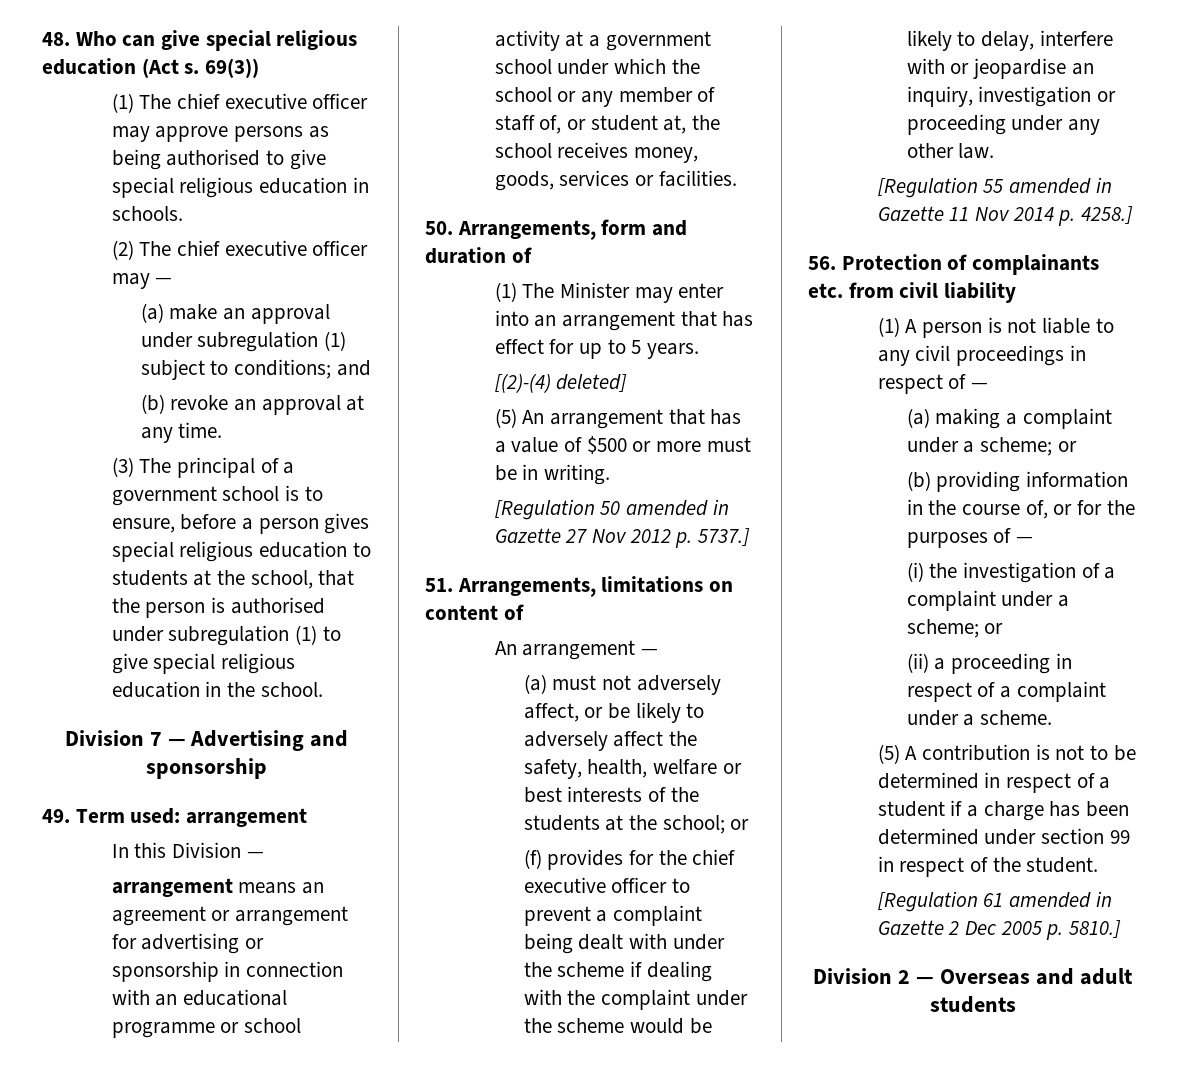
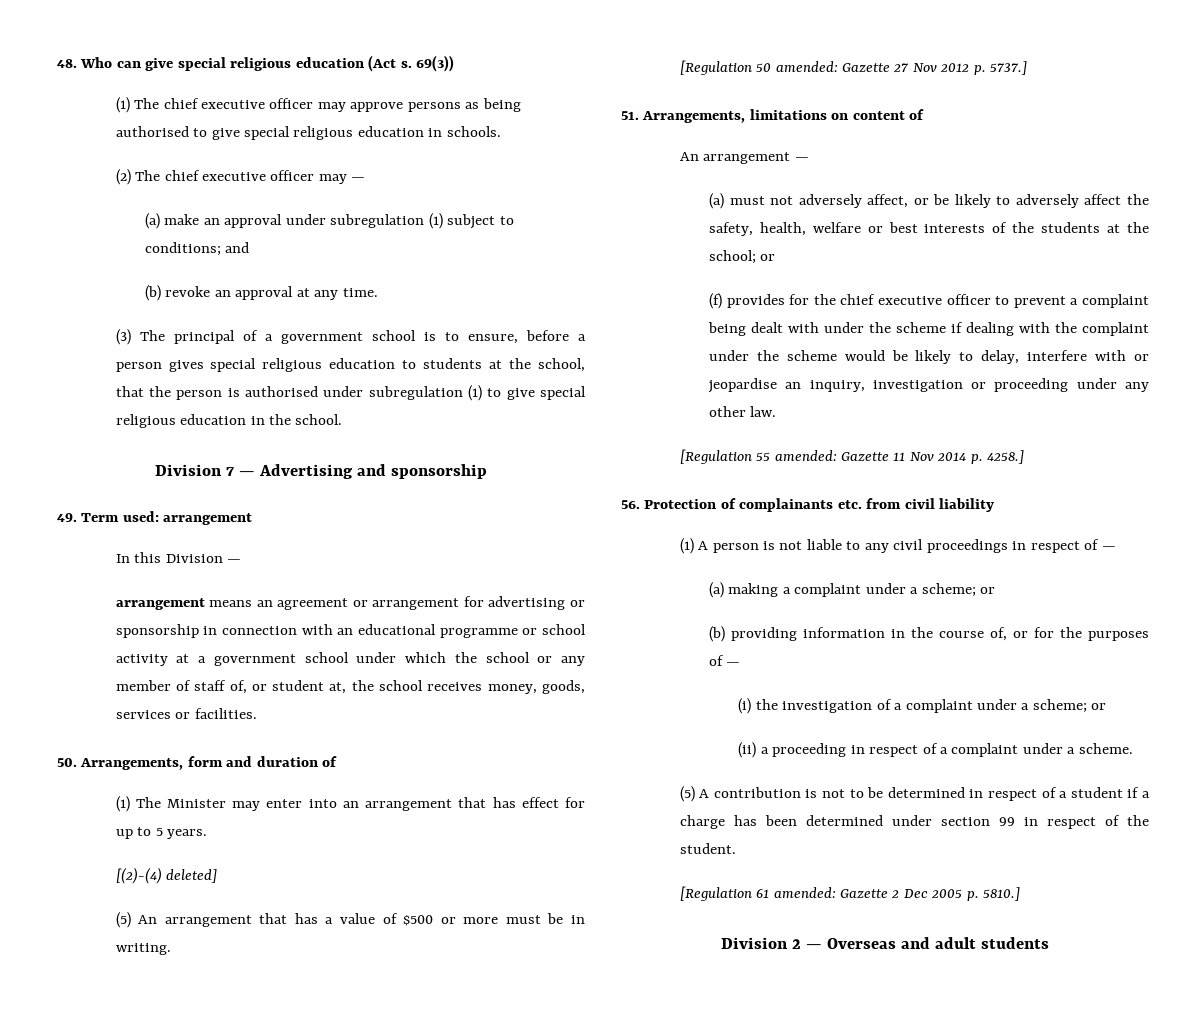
- [Regulation 50 amended in Gazette 27 Nov 2012 p. 5737.]
+ [Regulation 50 amended: Gazette 27 Nov 2012 p. 5737.]
- [Regulation 55 amended in Gazette 11 Nov 2014 p. 4258.]
+ [Regulation 55 amended: Gazette 11 Nov 2014 p. 4258.]
- [Regulation 61 amended in Gazette 2 Dec 2005 p. 5810.]
+ [Regulation 61 amended: Gazette 2 Dec 2005 p. 5810.]

